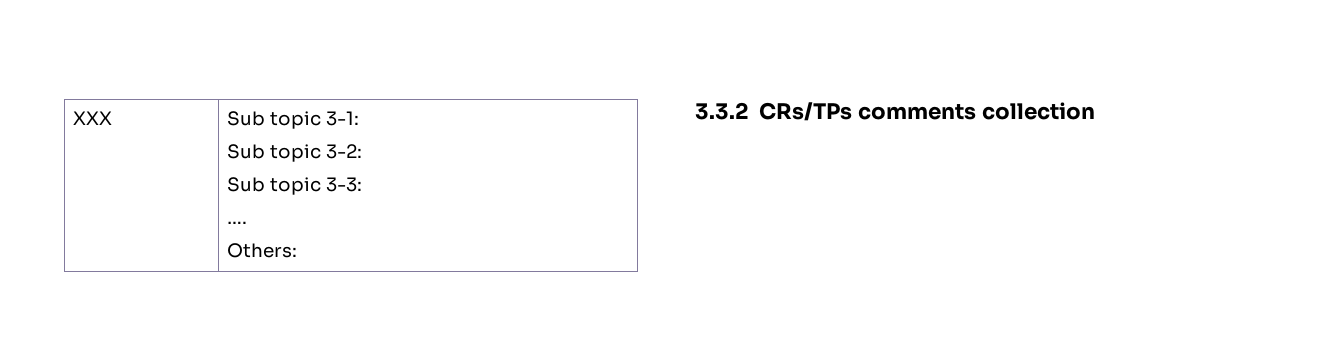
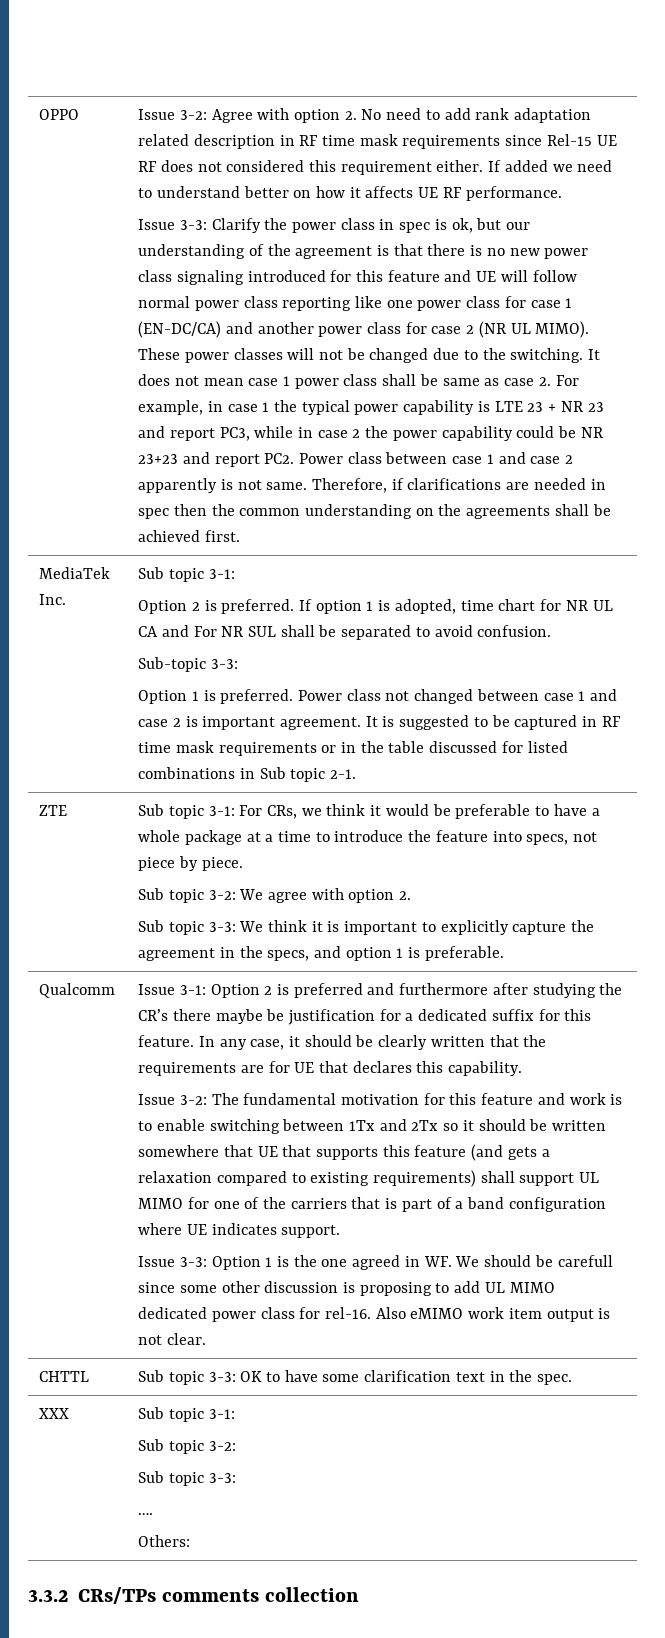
+ OPPO | Issue 3-2: Agree with option 2. No need to add rank adaptation related description in RF time mask requirements since Rel-15 UE RF does not considered this requirement either. If added we need to understand better on how it affects UE RF performance.
+ Issue 3-3: Clarify the power class in spec is ok, but our understanding of the agreement is that there is no new power class signaling introduced for this feature and UE will follow normal power class reporting like one power class for case 1 (EN-DC/CA) and another power class for case 2 (NR UL MIMO). These power classes will not be changed due to the switching. It does not mean case 1 power class shall be same as case 2. For example, in case 1 the typical power capability is LTE 23 + NR 23 and report PC3, while in case 2 the power capability could be NR 23+23 and report PC2. Power class between case 1 and case 2 apparently is not same. Therefore, if clarifications are needed in spec then the common understanding on the agreements shall be achieved first.
+ MediaTek Inc. | Sub topic 3-1:
+ Option 2 is preferred. If option 1 is adopted, time chart for NR UL CA and For NR SUL shall be separated to avoid confusion.
+ Sub-topic 3-3:
+ Option 1 is preferred. Power class not changed between case 1 and case 2 is important agreement. It is suggested to be captured in RF time mask requirements or in the table discussed for listed combinations in Sub topic 2-1.
+ ZTE | Sub topic 3-1: For CRs, we think it would be preferable to have a whole package at a time to introduce the feature into specs, not piece by piece.
+ Sub topic 3-2: We agree with option 2.
+ Sub topic 3-3: We think it is important to explicitly capture the agreement in the specs, and option 1 is preferable.
+ Qualcomm | Issue 3-1: Option 2 is preferred and furthermore after studying the CR’s there maybe be justification for a dedicated suffix for this feature. In any case, it should be clearly written that the requirements are for UE that declares this capability.
+ Issue 3-2: The fundamental motivation for this feature and work is to enable switching between 1Tx and 2Tx so it should be written somewhere that UE that supports this feature (and gets a relaxation compared to existing requirements) shall support UL MIMO for one of the carriers that is part of a band configuration where UE indicates support.
+ Issue 3-3: Option 1 is the one agreed in WF. We should be carefull since some other discussion is proposing to add UL MIMO dedicated power class for rel-16. Also eMIMO work item output is not clear.
+ CHTTL | Sub topic 3-3: OK to have some clarification text in the spec.

